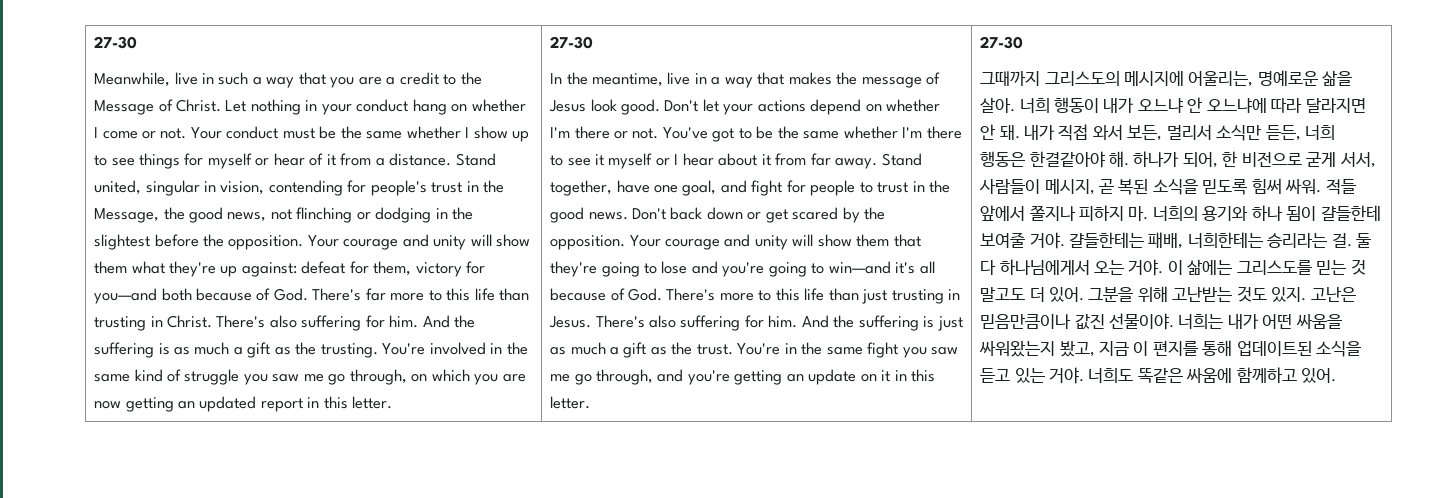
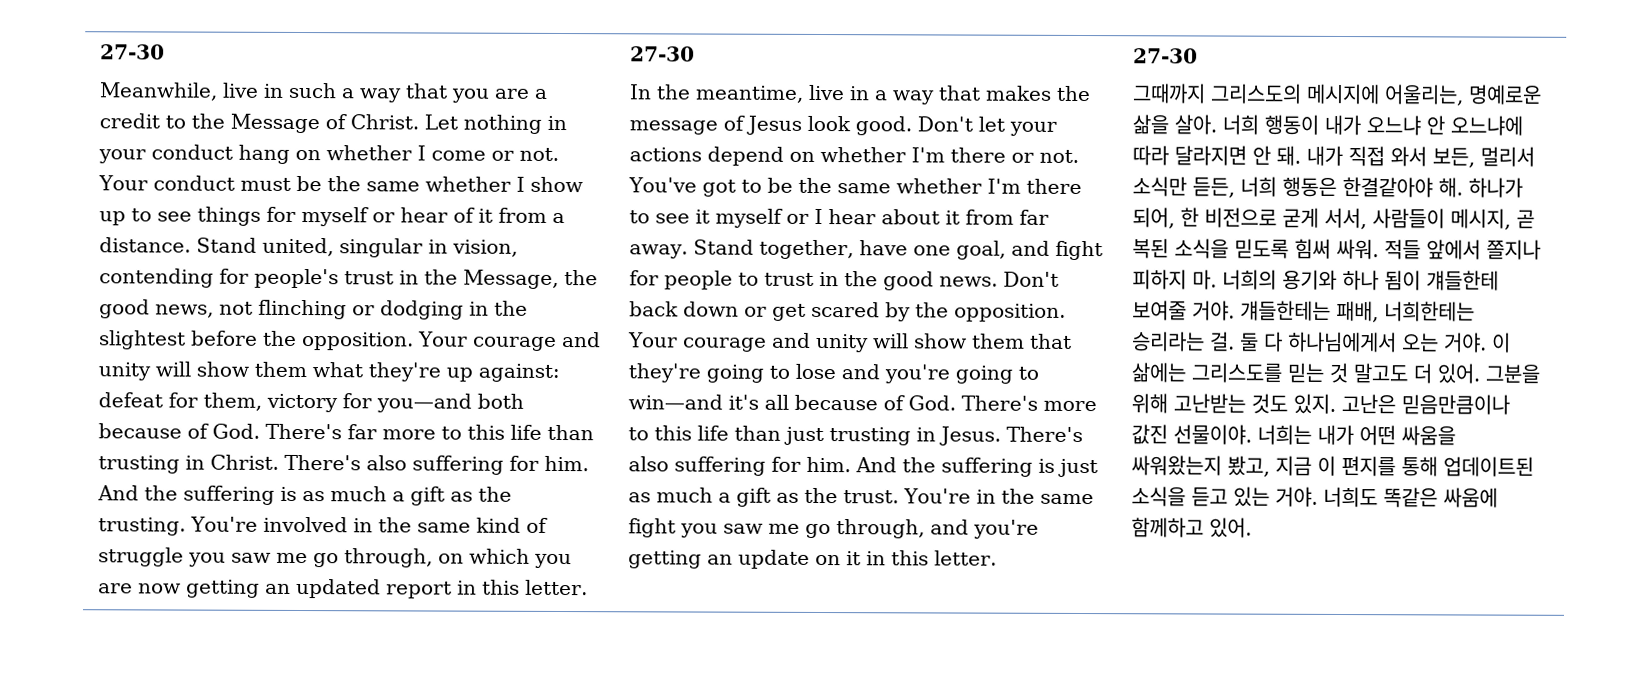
- 너희의 용기와 하나 됨이 걀들한테 보여줄 거야.
+ 너희의 용기와 하나 됨이 걔들한테 보여줄 거야.
- 걀들한테는 패배, 너희한테는 승리라는 걸.
+ 걔들한테는 패배, 너희한테는 승리라는 걸.

